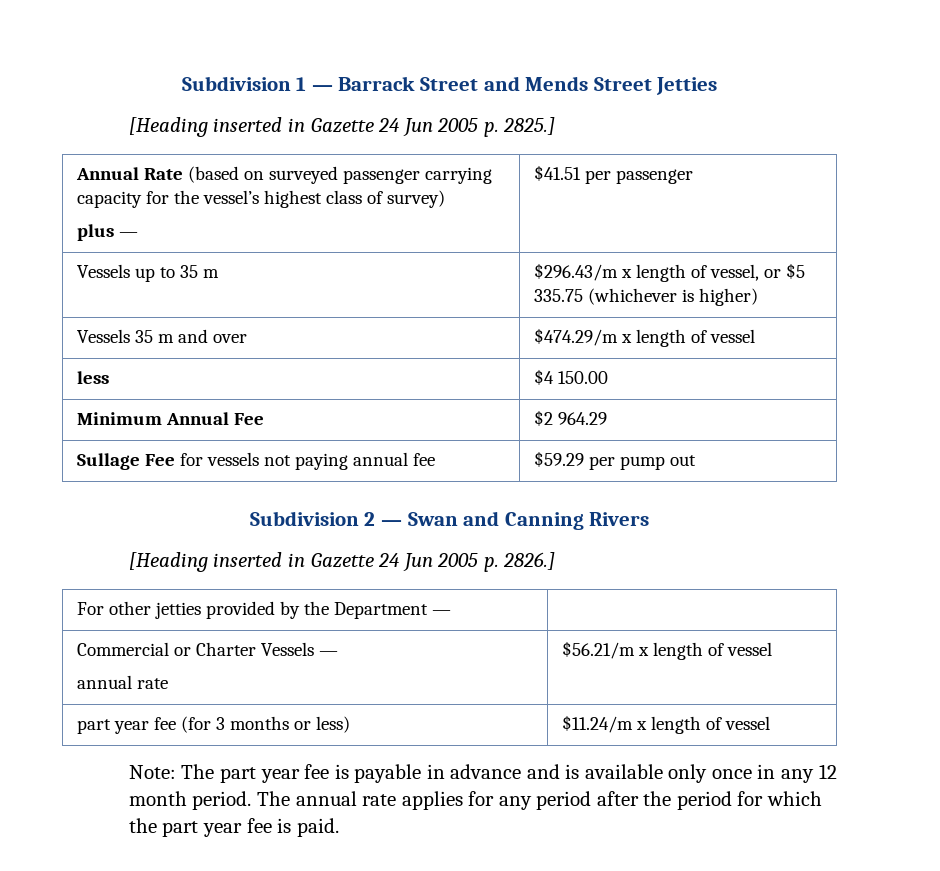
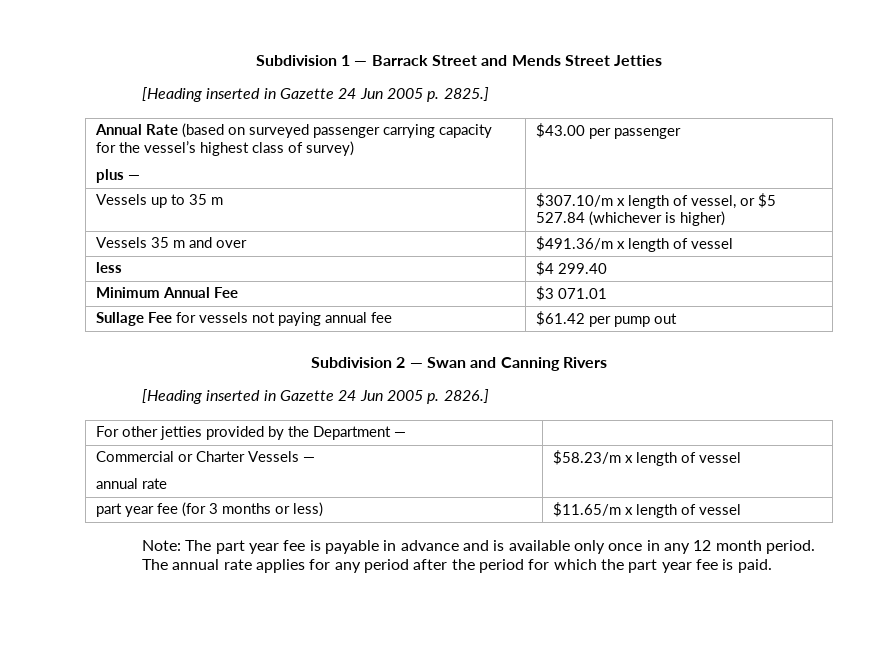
  Annual Rate (based on surveyed passenger carrying capacity for the vessel’s highest class of survey)
- plus — | $41.51 per passenger
+ plus — | $43.00 per passenger
- Vessels up to 35 m | $296.43/m x length of vessel, or $5 335.75 (whichever is higher)
+ Vessels up to 35 m | $307.10/m x length of vessel, or $5 527.84 (whichever is higher)
- Vessels 35 m and over | $474.29/m x length of vessel
+ Vessels 35 m and over | $491.36/m x length of vessel
- less | $4 150.00
+ less | $4 299.40
- Minimum Annual Fee | $2 964.29
+ Minimum Annual Fee | $3 071.01
- Sullage Fee for vessels not paying annual fee | $59.29 per pump out
+ Sullage Fee for vessels not paying annual fee | $61.42 per pump out
  Commercial or Charter Vessels —
- annual rate | $56.21/m x length of vessel
+ annual rate | $58.23/m x length of vessel
- part year fee (for 3 months or less) | $11.24/m x length of vessel
+ part year fee (for 3 months or less) | $11.65/m x length of vessel

